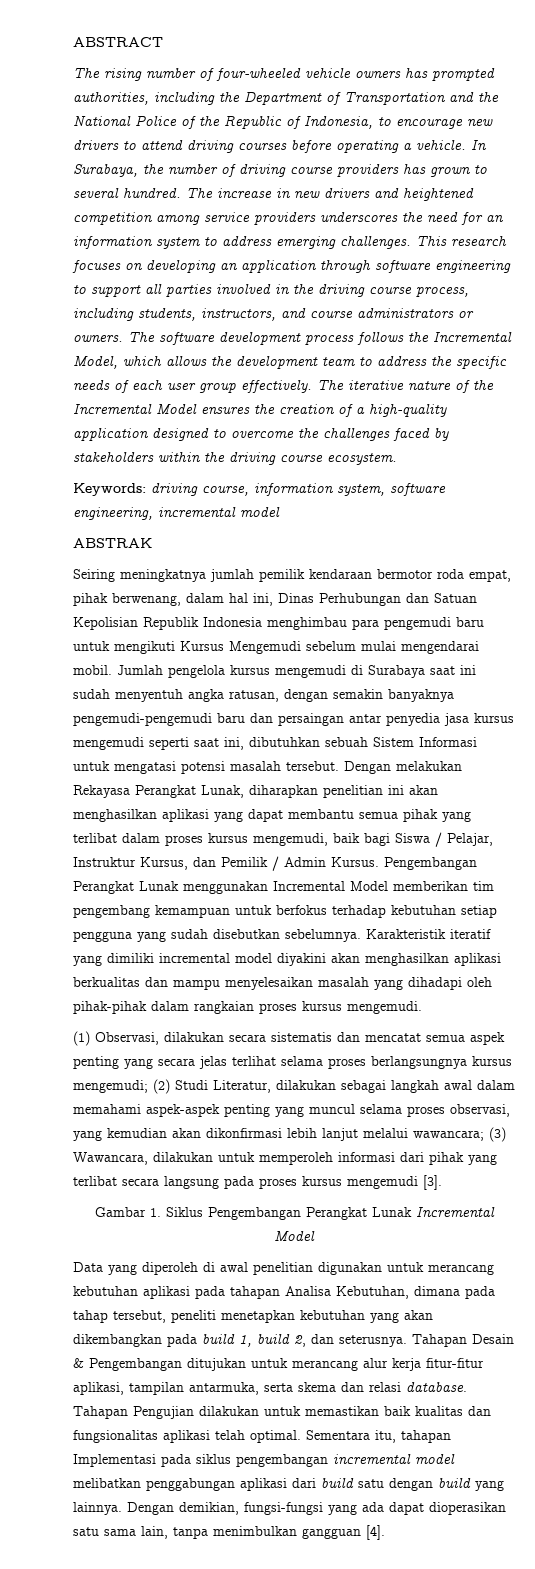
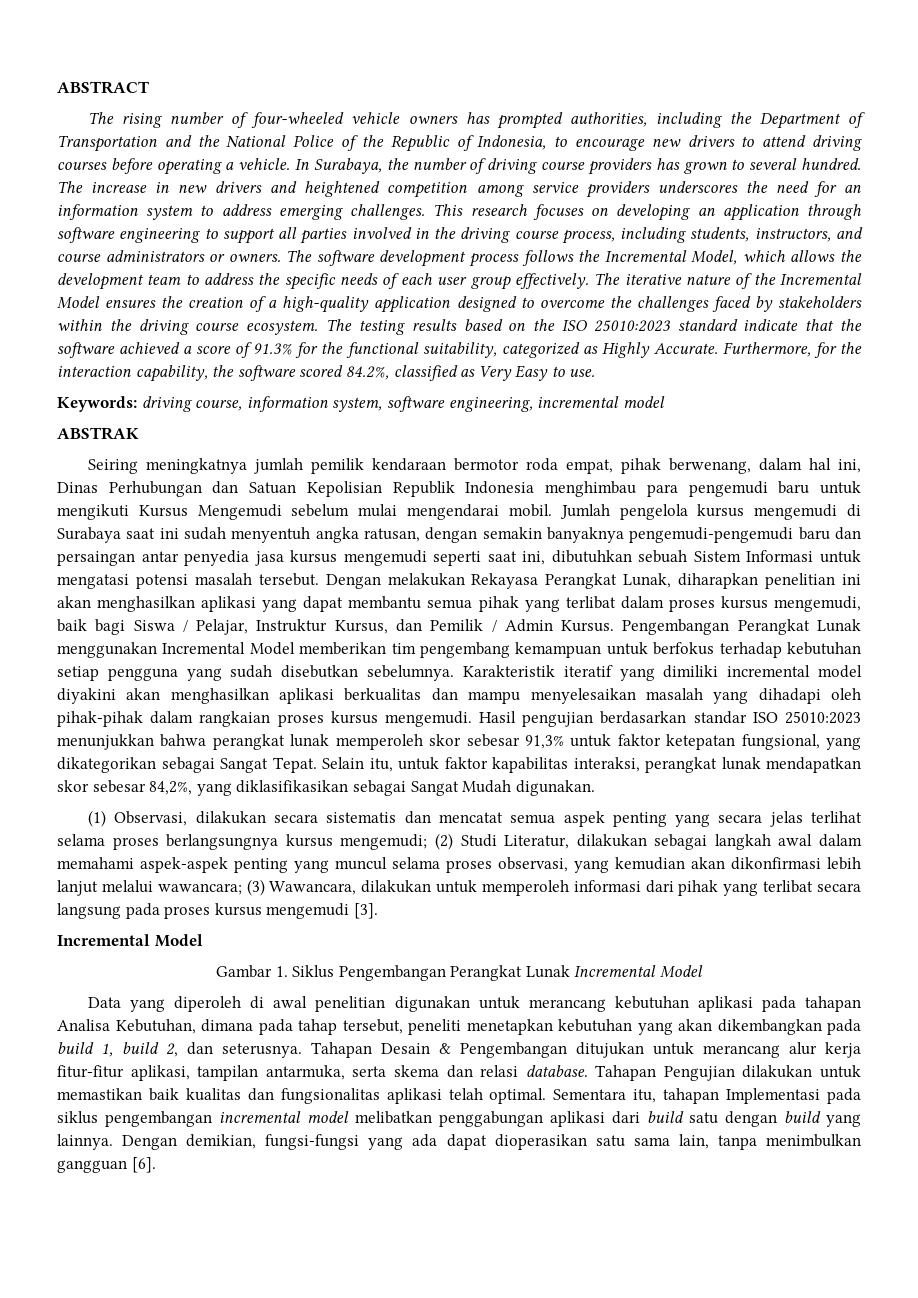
+ The testing results based on the ISO 25010:2023 standard indicate that the software achieved a score of 91.3% for the functional suitability, categorized as Highly Accurate. Furthermore, for the interaction capability, the software scored 84.2%, classified as Very Easy to use.
+ Hasil pengujian berdasarkan standar ISO 25010:2023 menunjukkan bahwa perangkat lunak memperoleh skor sebesar 91,3% untuk faktor ketepatan fungsional, yang dikategorikan sebagai Sangat Tepat. Selain itu, untuk faktor kapabilitas interaksi, perangkat lunak mendapatkan skor sebesar 84,2%, yang diklasifikasikan sebagai Sangat Mudah digunakan.
  (1) Observasi, dilakukan secara sistematis dan mencatat semua aspek penting yang secara jelas terlihat selama proses berlangsungnya kursus mengemudi; (2) Studi Literatur, dilakukan sebagai langkah awal dalam memahami aspek-aspek penting yang muncul selama proses observasi, yang kemudian akan dikonfirmasi lebih lanjut melalui wawancara; (3) Wawancara, dilakukan untuk memperoleh informasi dari pihak yang terlibat secara langsung pada proses kursus mengemudi [3].
+ Incremental Model
- Dengan demikian, fungsi-fungsi yang ada dapat dioperasikan satu sama lain, tanpa menimbulkan gangguan [4].
+ Dengan demikian, fungsi-fungsi yang ada dapat dioperasikan satu sama lain, tanpa menimbulkan gangguan [6].

